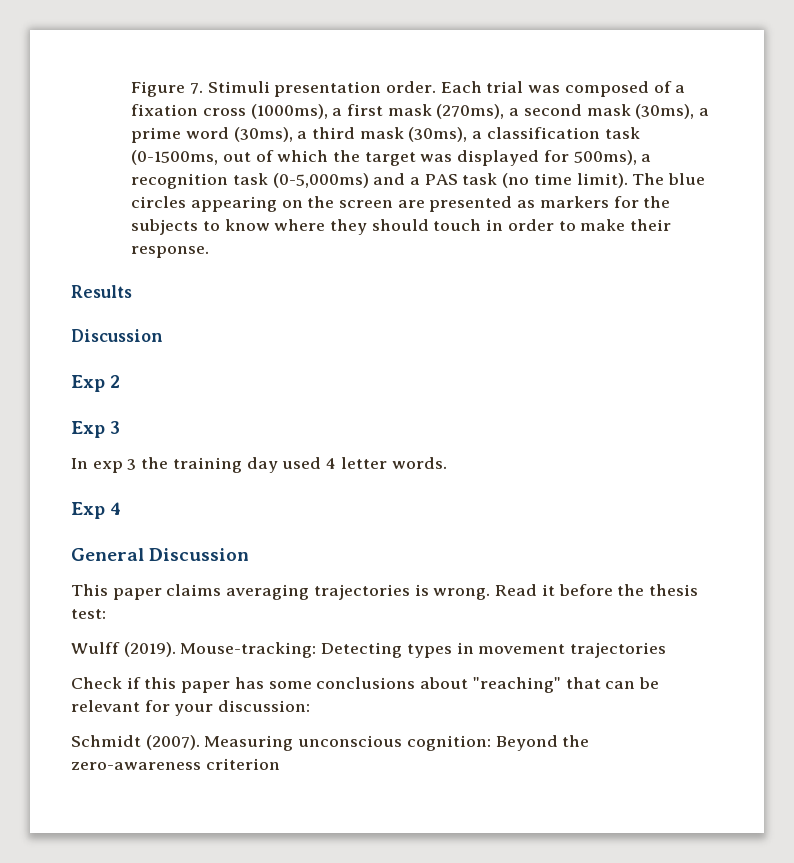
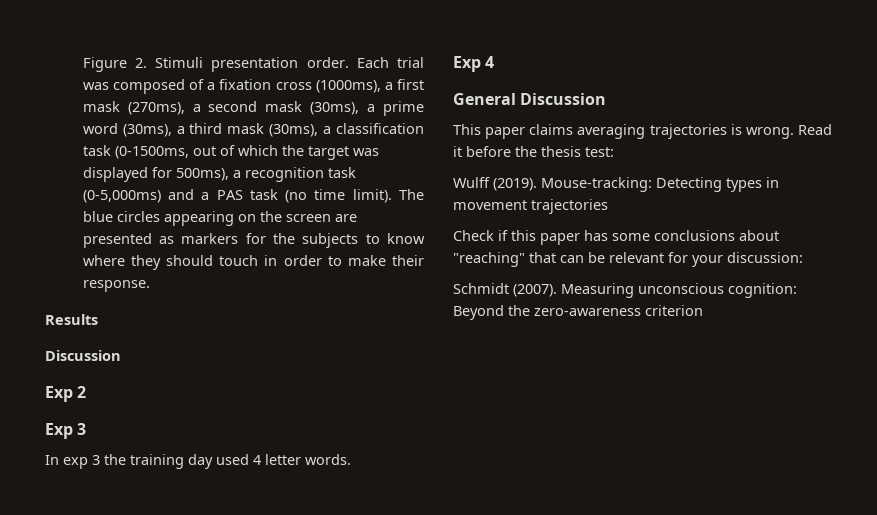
- Figure 7. Stimuli presentation order.
+ Figure 2. Stimuli presentation order.

